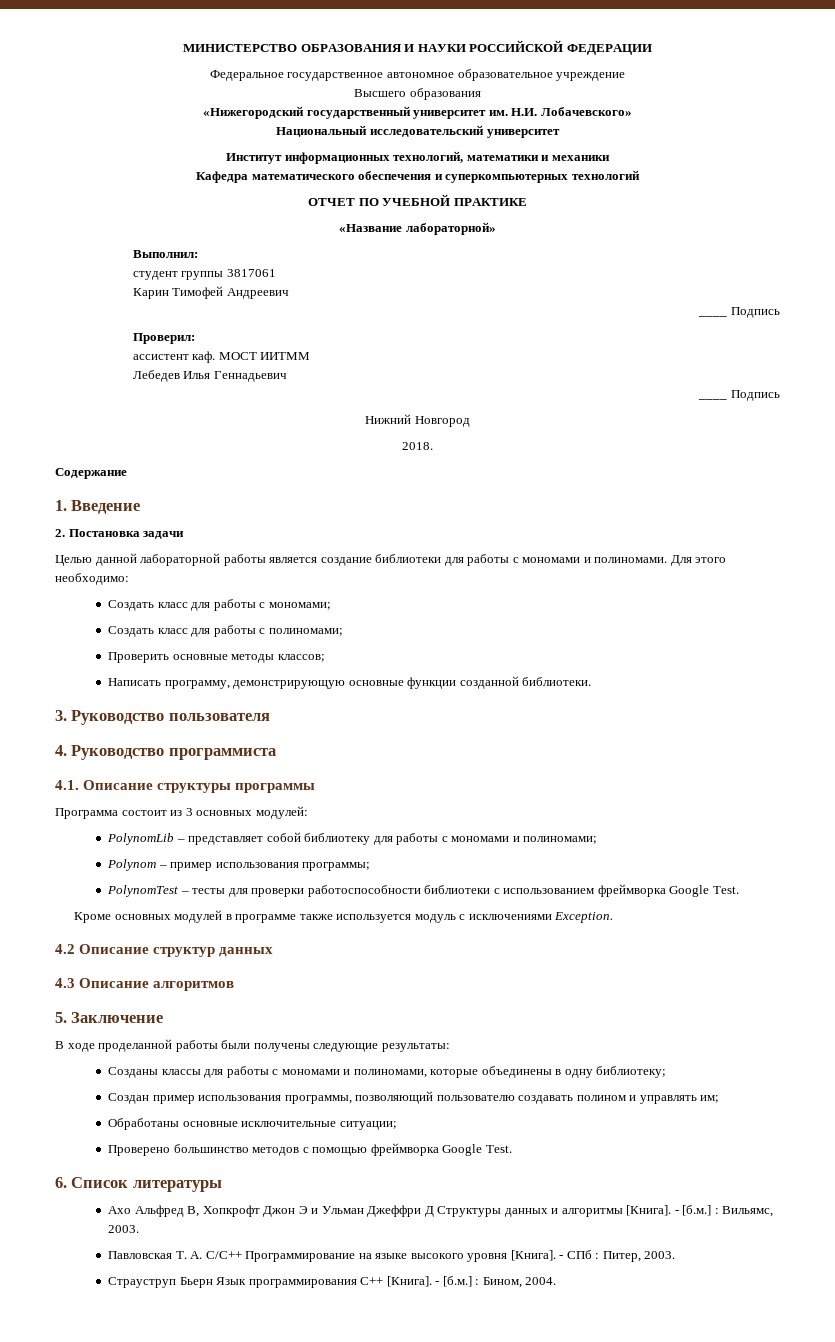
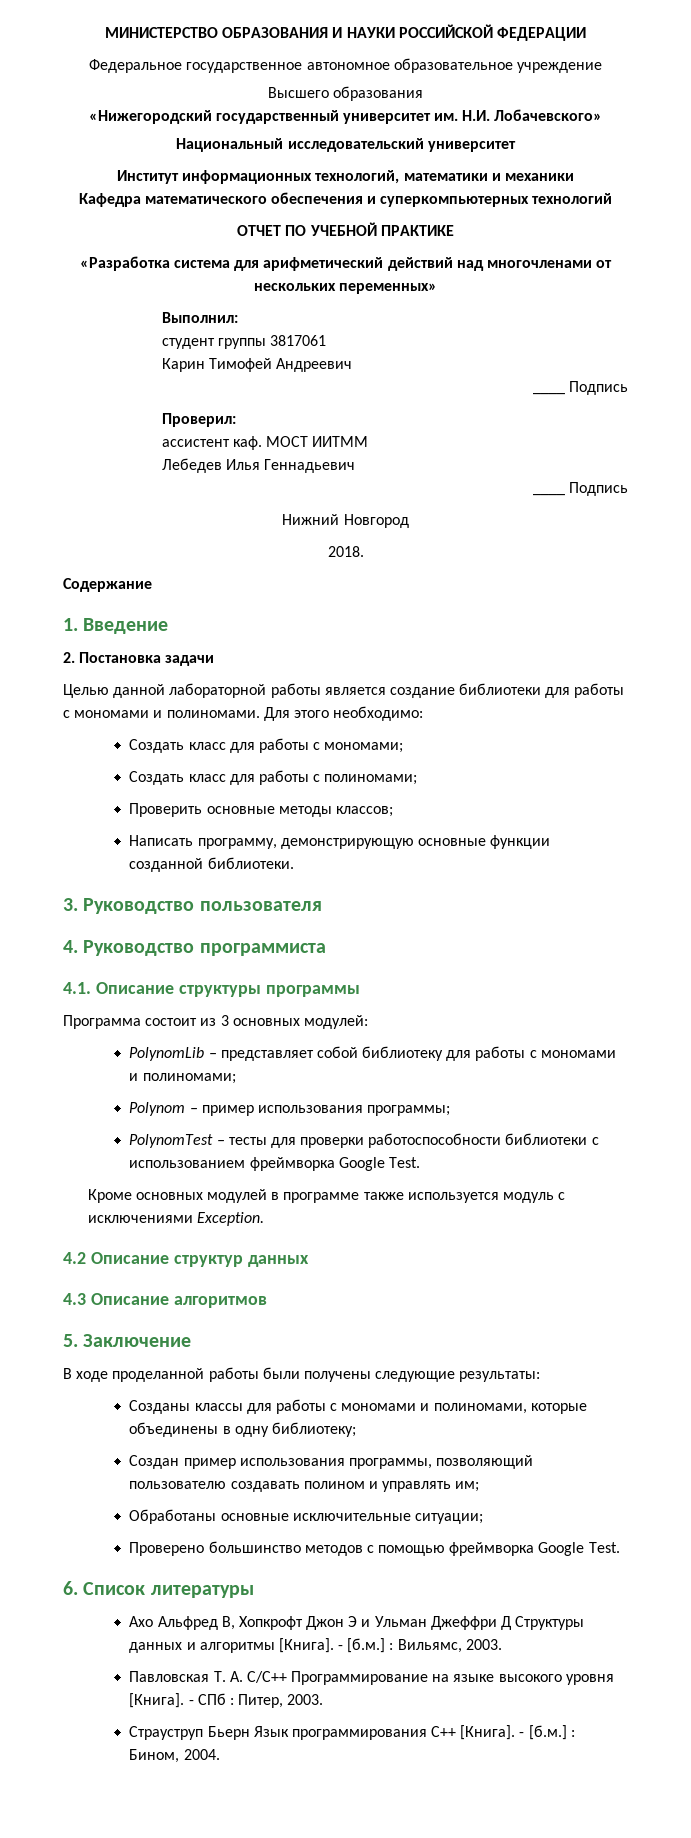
- «Название лабораторной»
+ «Разработка система для арифметический действий над многочленами от нескольких переменных»

